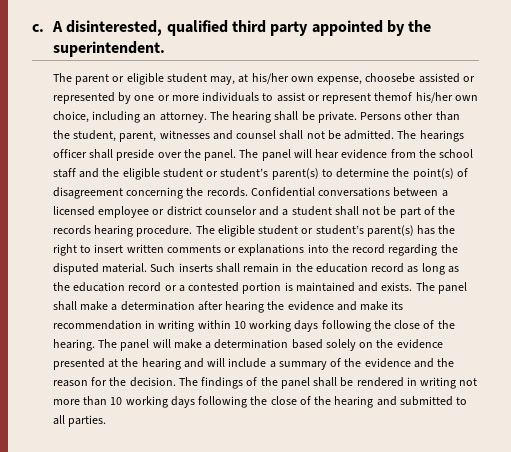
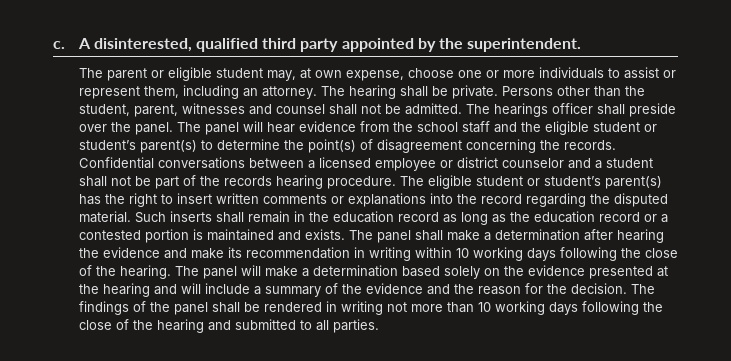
- The parent or eligible student may, at his/her own expense, choosebe assisted or represented by one or more individuals to assist or represent themof his/her own choice, including an attorney.
+ The parent or eligible student may, at own expense, choose one or more individuals to assist or represent them, including an attorney.

